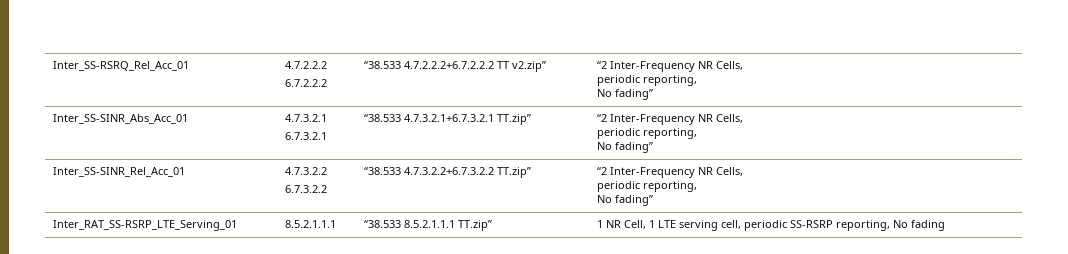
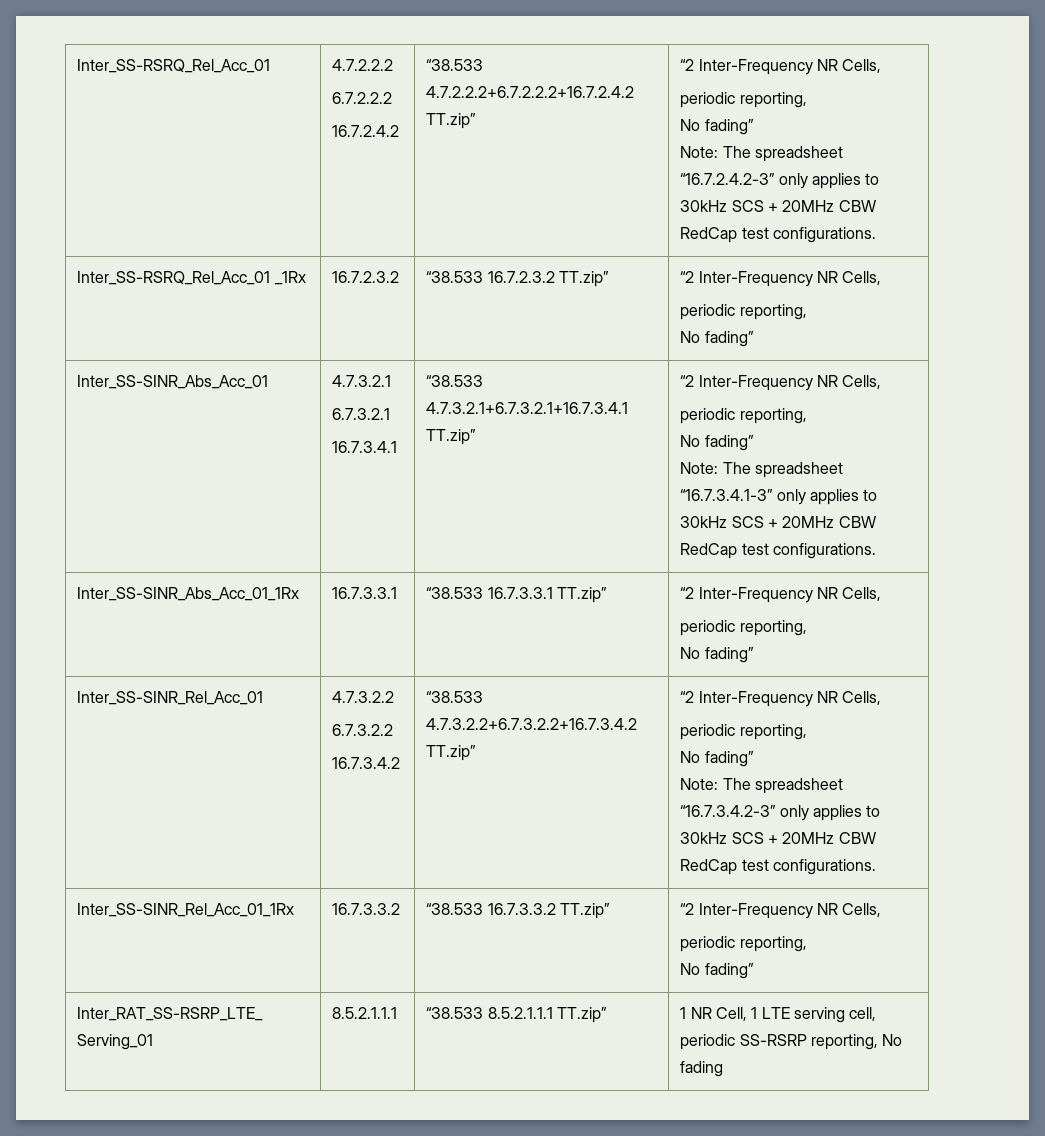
  Inter_SS-RSRQ_Rel_Acc_01 | 4.7.2.2.2
- 6.7.2.2.2 | “38.533 4.7.2.2.2+6.7.2.2.2 TT v2.zip” | “2 Inter-Frequency NR Cells,
+ 6.7.2.2.2
+ 16.7.2.4.2 | “38.533 4.7.2.2.2+6.7.2.2.2+16.7.2.4.2 TT.zip” | “2 Inter-Frequency NR Cells,
+ periodic reporting,
+ No fading”
+ Note: The spreadsheet “16.7.2.4.2-3” only applies to 30kHz SCS + 20MHz CBW RedCap test configurations.
+ Inter_SS-RSRQ_Rel_Acc_01 _1Rx | 16.7.2.3.2 | “38.533 16.7.2.3.2 TT.zip” | “2 Inter-Frequency NR Cells,
  Inter_SS-SINR_Abs_Acc_01 | 4.7.3.2.1
- 6.7.3.2.1 | “38.533 4.7.3.2.1+6.7.3.2.1 TT.zip” | “2 Inter-Frequency NR Cells,
+ 6.7.3.2.1
+ 16.7.3.4.1 | “38.533 4.7.3.2.1+6.7.3.2.1+16.7.3.4.1 TT.zip” | “2 Inter-Frequency NR Cells,
+ periodic reporting,
+ No fading”
+ Note: The spreadsheet “16.7.3.4.1-3” only applies to 30kHz SCS + 20MHz CBW RedCap test configurations.
+ Inter_SS-SINR_Abs_Acc_01_1Rx | 16.7.3.3.1 | “38.533 16.7.3.3.1 TT.zip” | “2 Inter-Frequency NR Cells,
  Inter_SS-SINR_Rel_Acc_01 | 4.7.3.2.2
- 6.7.3.2.2 | “38.533 4.7.3.2.2+6.7.3.2.2 TT.zip” | “2 Inter-Frequency NR Cells,
+ 6.7.3.2.2
+ 16.7.3.4.2 | “38.533 4.7.3.2.2+6.7.3.2.2+16.7.3.4.2 TT.zip” | “2 Inter-Frequency NR Cells,
+ periodic reporting,
+ No fading”
+ Note: The spreadsheet “16.7.3.4.2-3” only applies to 30kHz SCS + 20MHz CBW RedCap test configurations.
+ Inter_SS-SINR_Rel_Acc_01_1Rx | 16.7.3.3.2 | “38.533 16.7.3.3.2 TT.zip” | “2 Inter-Frequency NR Cells,

